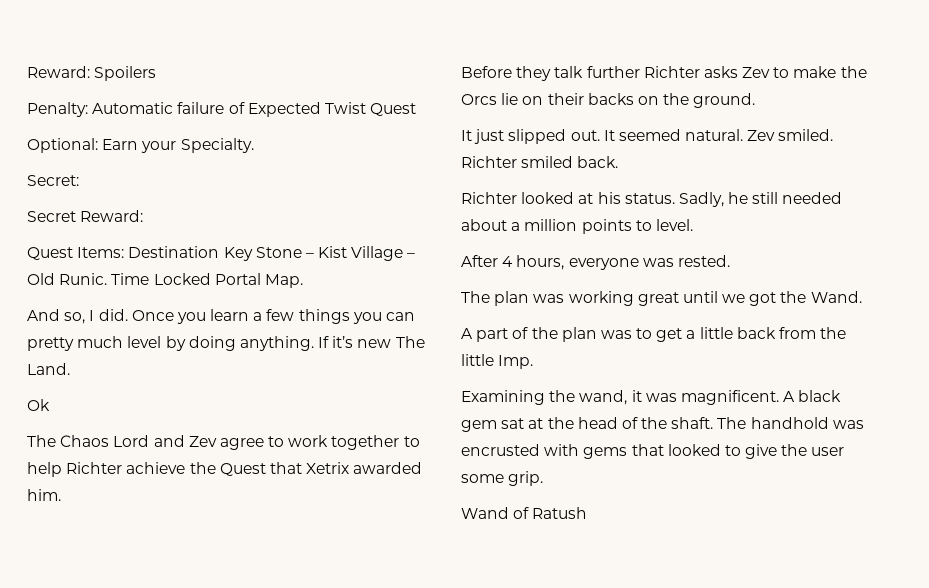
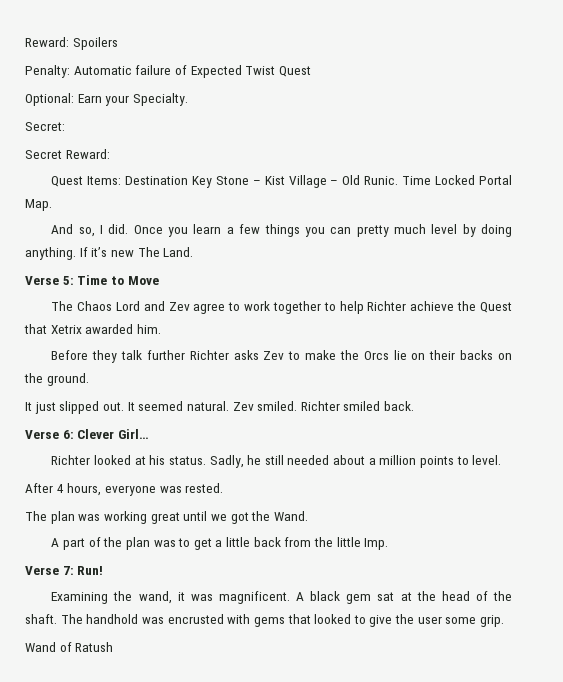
- Ok
+ Verse 5: Time to Move
+ Verse 6: Clever Girl…
+ Verse 7: Run!

